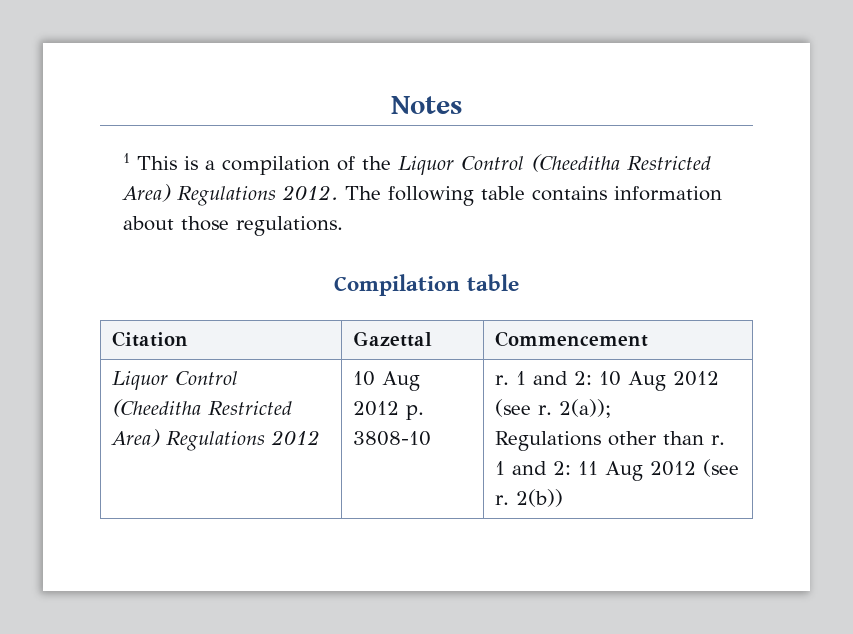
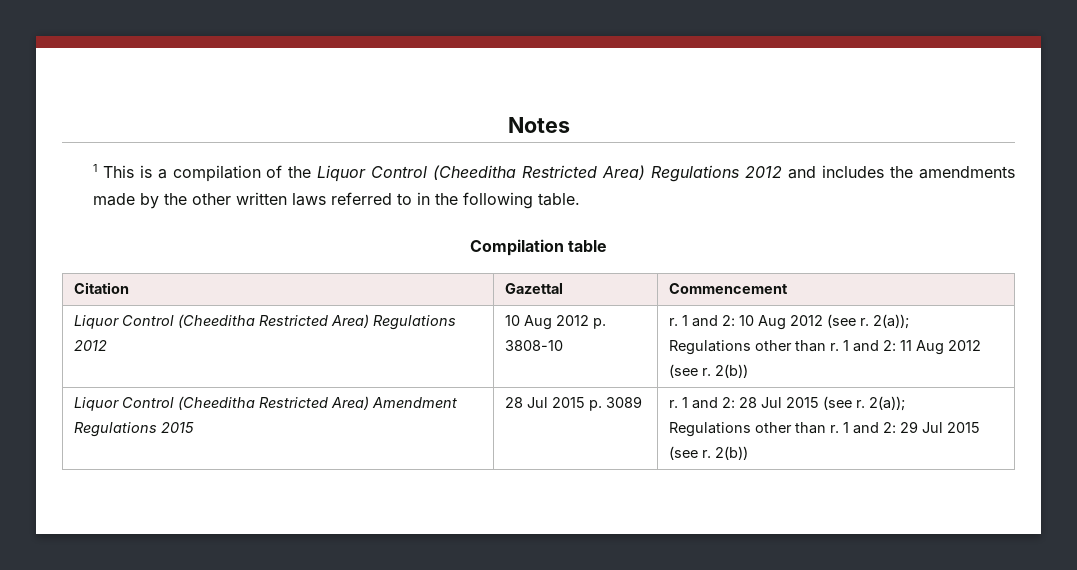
- 1 This is a compilation of the Liquor Control (Cheeditha Restricted Area) Regulations 2012. The following table contains information about those regulations.
+ 1 This is a compilation of the Liquor Control (Cheeditha Restricted Area) Regulations 2012 and includes the amendments made by the other written laws referred to in the following table.
+ Liquor Control (Cheeditha Restricted Area) Amendment Regulations 2015 | 28 Jul 2015 p. 3089 | r. 1 and 2: 28 Jul 2015 (see r. 2(a));
+ Regulations other than r. 1 and 2: 29 Jul 2015 (see r. 2(b))

